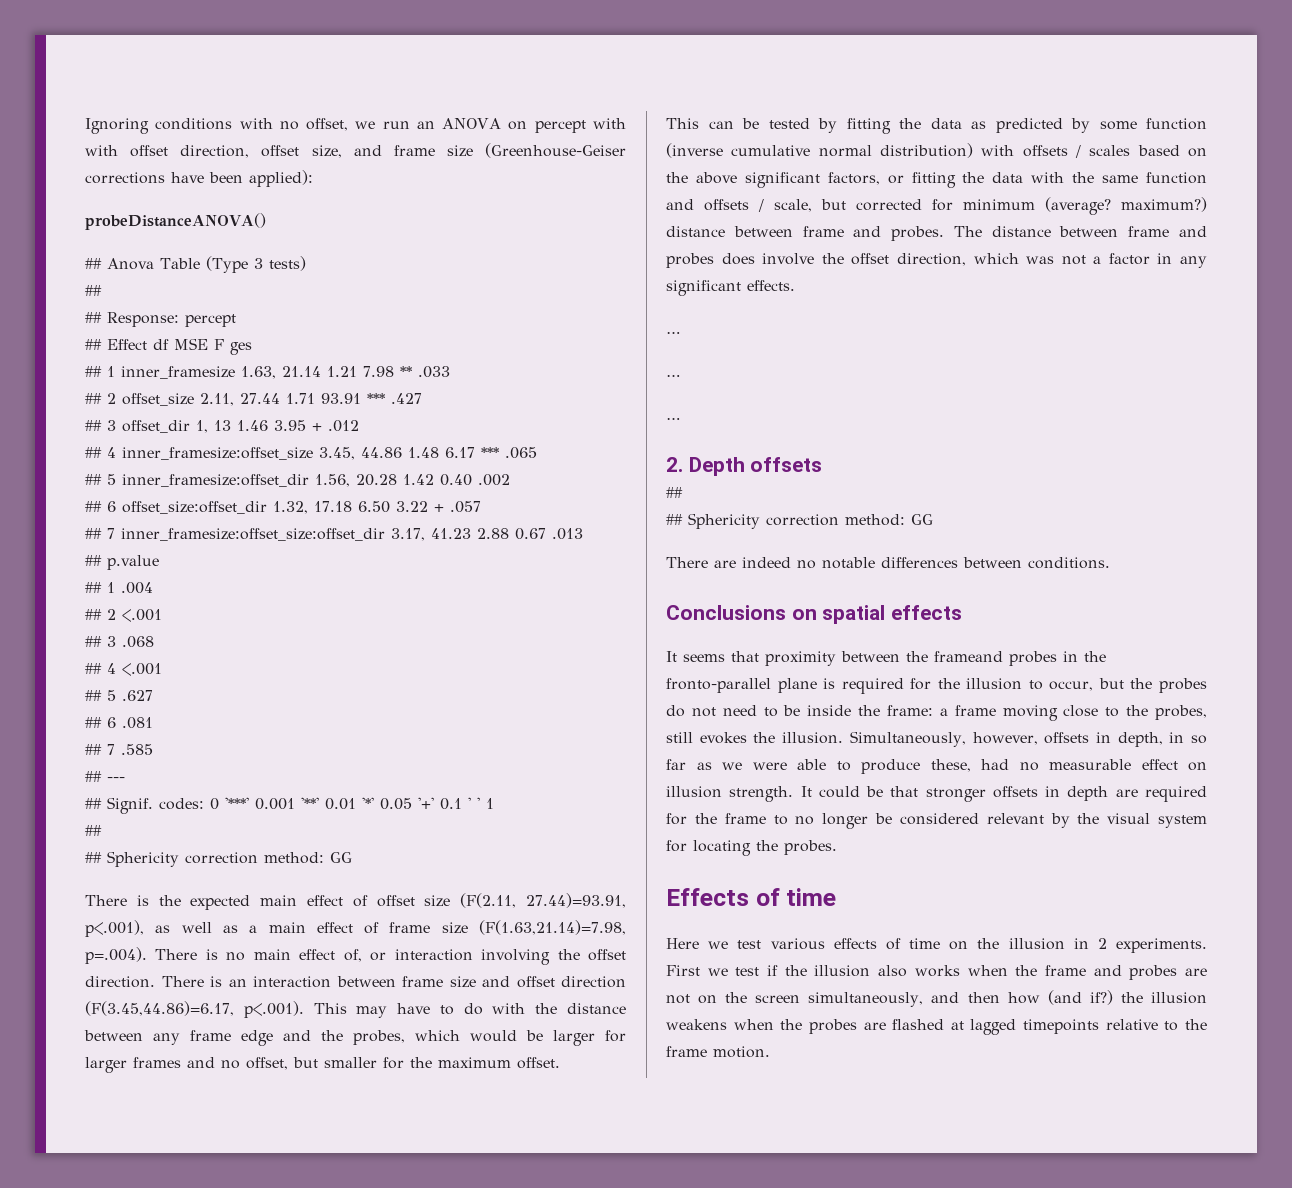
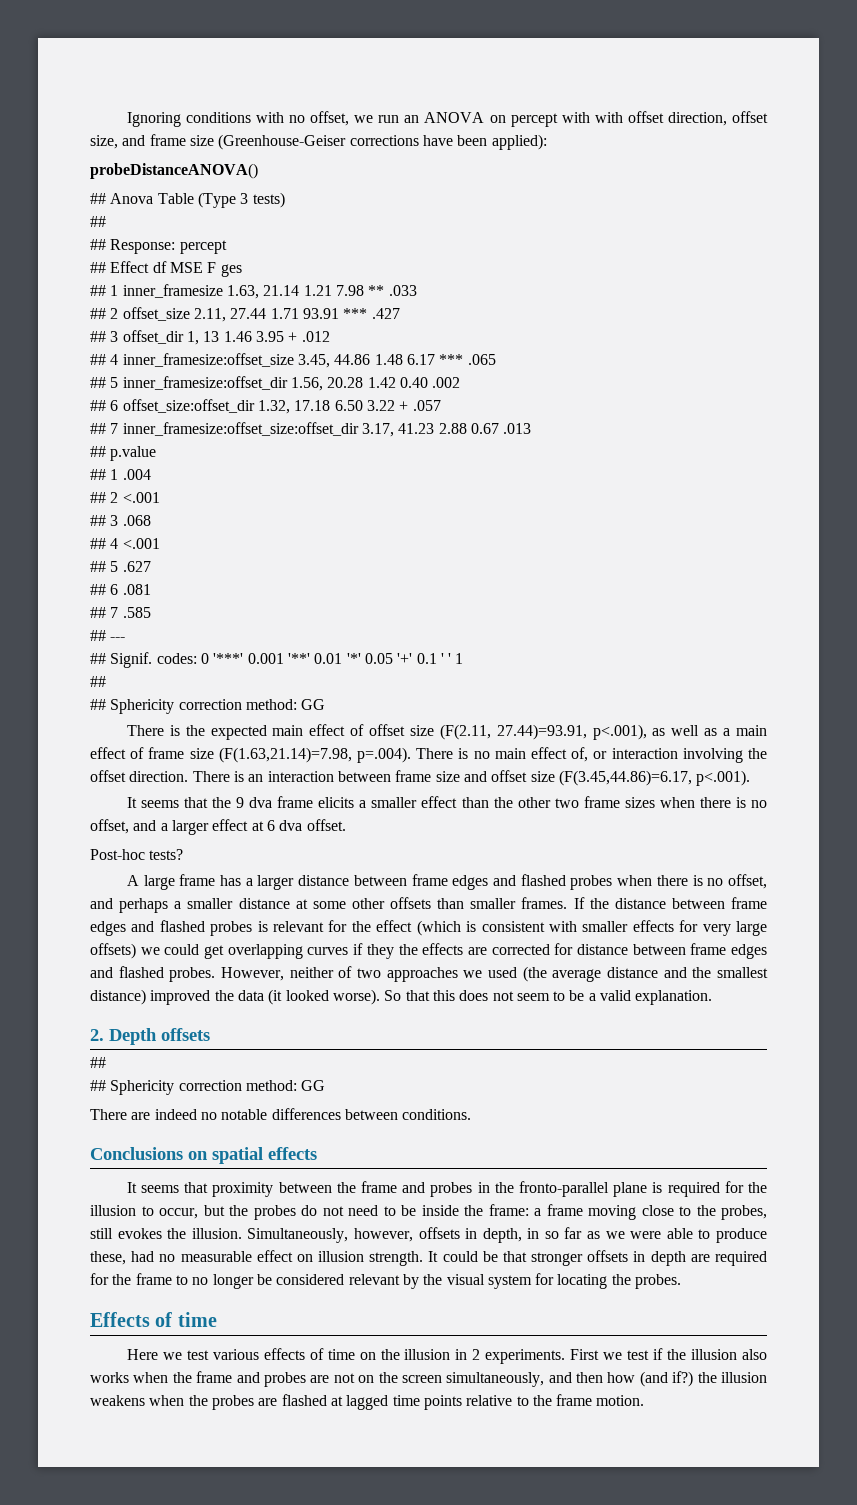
- There is an interaction between frame size and offset direction (F(3.45,44.86)=6.17, p<.001). This may have to do with the distance between any frame edge and the probes, which would be larger for larger frames and no offset, but smaller for the maximum offset.
- This can be tested by fitting the data as predicted by some function (inverse cumulative normal distribution) with offsets / scales based on the above significant factors, or fitting the data with the same function and offsets / scale, but corrected for minimum (average? maximum?) distance between frame and probes. The distance between frame and probes does involve the offset direction, which was not a factor in any significant effects.
- …
- …
- …
+ There is an interaction between frame size and offset size (F(3.45,44.86)=6.17, p<.001).
+ It seems that the 9 dva frame elicits a smaller effect than the other two frame sizes when there is no offset, and a larger effect at 6 dva offset.
+ Post-hoc tests?
+ A large frame has a larger distance between frame edges and flashed probes when there is no offset, and perhaps a smaller distance at some other offsets than smaller frames. If the distance between frame edges and flashed probes is relevant for the effect (which is consistent with smaller effects for very large offsets) we could get overlapping curves if they the effects are corrected for distance between frame edges and flashed probes. However, neither of two approaches we used (the average distance and the smallest distance) improved the data (it looked worse). So that this does not seem to be a valid explanation.
- It seems that proximity between the frameand probes in the fronto-parallel plane is required for the illusion to occur, but the probes do not need to be inside the frame: a frame moving close to the probes, still evokes the illusion.
+ It seems that proximity between the frame and probes in the fronto-parallel plane is required for the illusion to occur, but the probes do not need to be inside the frame: a frame moving close to the probes, still evokes the illusion.
- First we test if the illusion also works when the frame and probes are not on the screen simultaneously, and then how (and if?) the illusion weakens when the probes are flashed at lagged timepoints relative to the frame motion.
+ First we test if the illusion also works when the frame and probes are not on the screen simultaneously, and then how (and if?) the illusion weakens when the probes are flashed at lagged time points relative to the frame motion.

